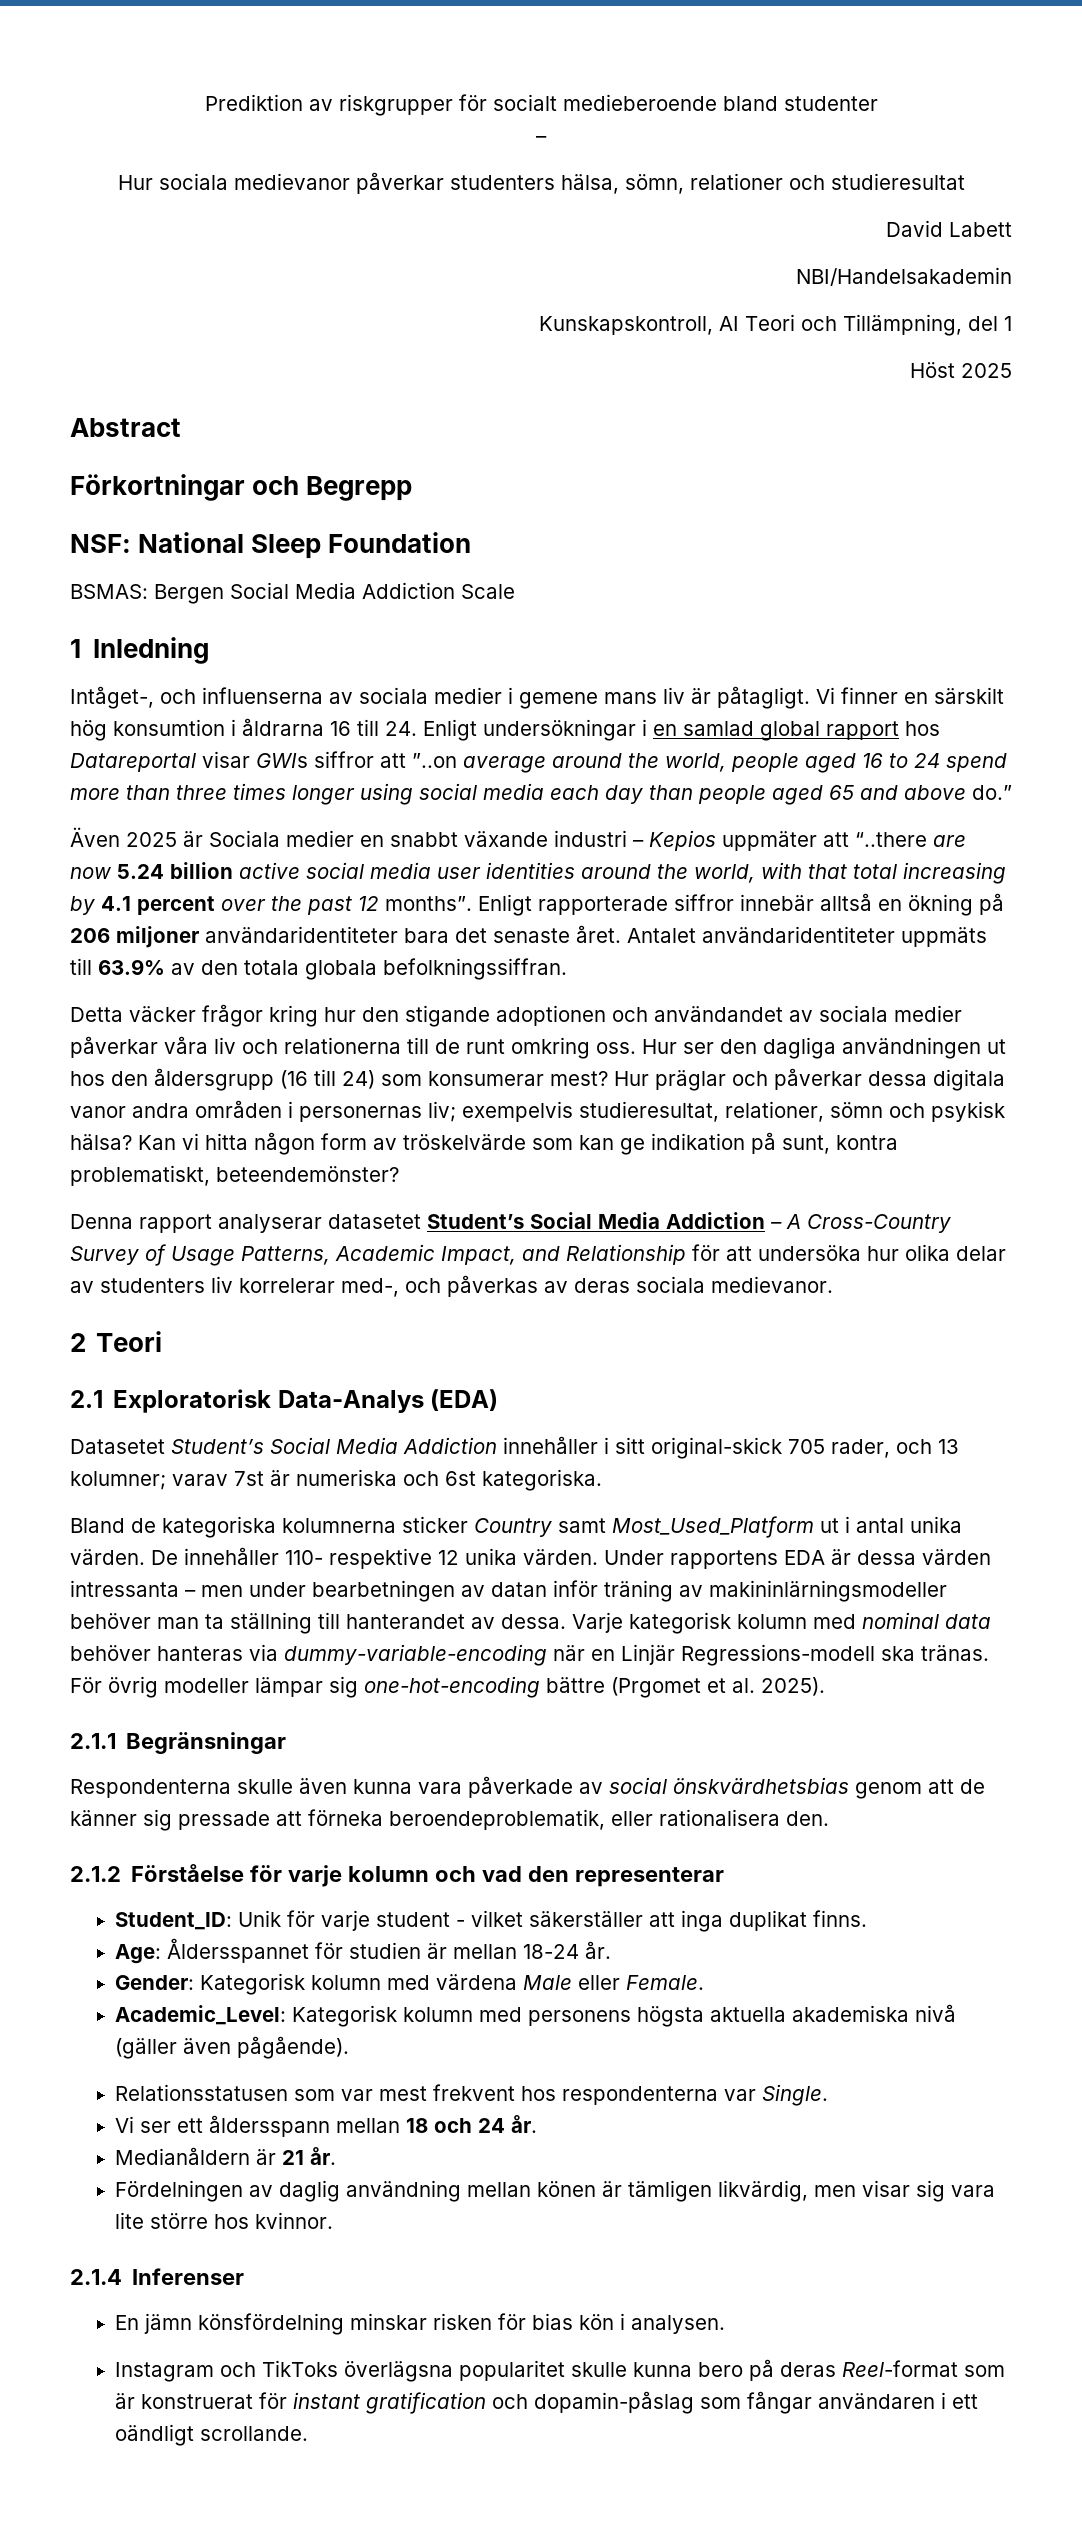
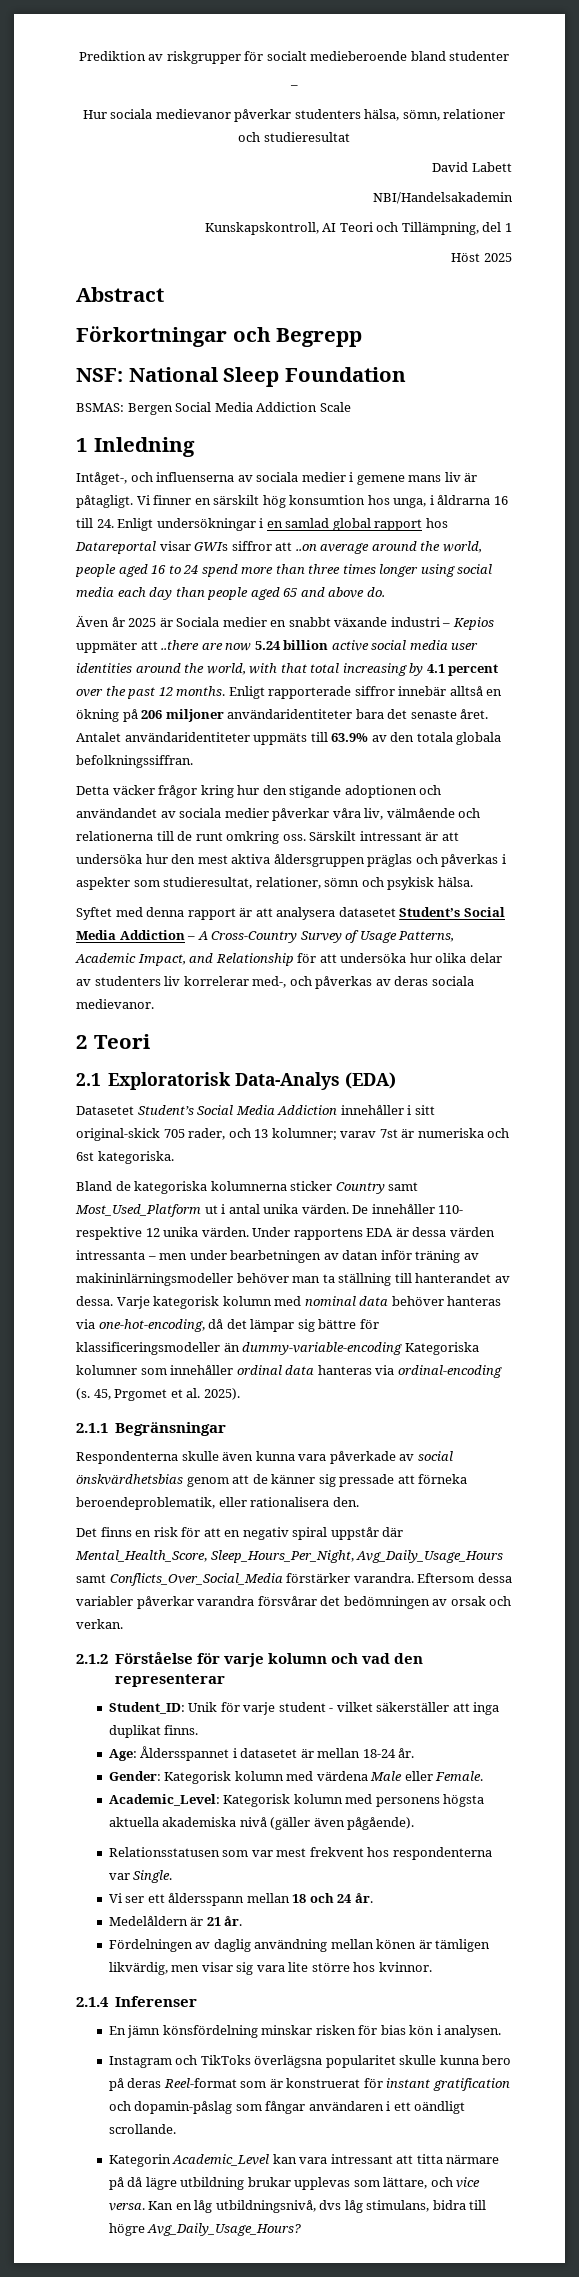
- Vi finner en särskilt hög konsumtion i åldrarna 16 till 24. Enligt undersökningar i en samlad global rapport hos Datareportal visar GWIs siffror att ”..on average around the world, people aged 16 to 24 spend more than three times longer using social media each day than people aged 65 and above do.”
+ Vi finner en särskilt hög konsumtion hos unga, i åldrarna 16 till 24. Enligt undersökningar i en samlad global rapport hos Datareportal visar GWIs siffror att ..on average around the world, people aged 16 to 24 spend more than three times longer using social media each day than people aged 65 and above do.
- Även 2025 är Sociala medier en snabbt växande industri – Kepios uppmäter att “..there are now 5.24 billion active social media user identities around the world, with that total increasing by 4.1 percent over the past 12 months”.
+ Även år 2025 är Sociala medier en snabbt växande industri – Kepios uppmäter att ..there are now 5.24 billion active social media user identities around the world, with that total increasing by 4.1 percent over the past 12 months.
- Detta väcker frågor kring hur den stigande adoptionen och användandet av sociala medier påverkar våra liv och relationerna till de runt omkring oss.
+ Detta väcker frågor kring hur den stigande adoptionen och användandet av sociala medier påverkar våra liv, välmående och relationerna till de runt omkring oss.
- Hur ser den dagliga användningen ut hos den åldersgrupp (16 till 24) som konsumerar mest? Hur präglar och påverkar dessa digitala vanor andra områden i personernas liv; exempelvis studieresultat, relationer, sömn och psykisk hälsa? Kan vi hitta någon form av tröskelvärde som kan ge indikation på sunt, kontra problematiskt, beteendemönster?
- Denna rapport analyserar datasetet Student’s Social Media Addiction – A Cross-Country Survey of Usage Patterns, Academic Impact, and Relationship för att undersöka hur olika delar av studenters liv korrelerar med-, och påverkas av deras sociala medievanor.
+ Särskilt intressant är att undersöka hur den mest aktiva åldersgruppen präglas och påverkas i aspekter som studieresultat, relationer, sömn och psykisk hälsa.
+ Syftet med denna rapport är att analysera datasetet Student’s Social Media Addiction – A Cross-Country Survey of Usage Patterns, Academic Impact, and Relationship för att undersöka hur olika delar av studenters liv korrelerar med-, och påverkas av deras sociala medievanor.
- Varje kategorisk kolumn med nominal data behöver hanteras via dummy-variable-encoding när en Linjär Regressions-modell ska tränas. För övrig modeller lämpar sig one-hot-encoding bättre (Prgomet et al. 2025).
+ Varje kategorisk kolumn med nominal data behöver hanteras via one-hot-encoding, då det lämpar sig bättre för klassificeringsmodeller än dummy-variable-encoding Kategoriska kolumner som innehåller ordinal data hanteras via ordinal-encoding (s. 45, Prgomet et al. 2025).
+ Det finns en risk för att en negativ spiral uppstår där Mental_Health_Score, Sleep_Hours_Per_Night, Avg_Daily_Usage_Hours samt Conflicts_Over_Social_Media förstärker varandra. Eftersom dessa variabler påverkar varandra försvårar det bedömningen av orsak och verkan.
- Age: Åldersspannet för studien är mellan 18-24 år.
+ Age: Åldersspannet i datasetet är mellan 18-24 år.
- Medianåldern är 21 år.
+ Medelåldern är 21 år.
+ Kategorin Academic_Level kan vara intressant att titta närmare på då lägre utbildning brukar upplevas som lättare, och vice versa. Kan en låg utbildningsnivå, dvs låg stimulans, bidra till högre Avg_Daily_Usage_Hours?

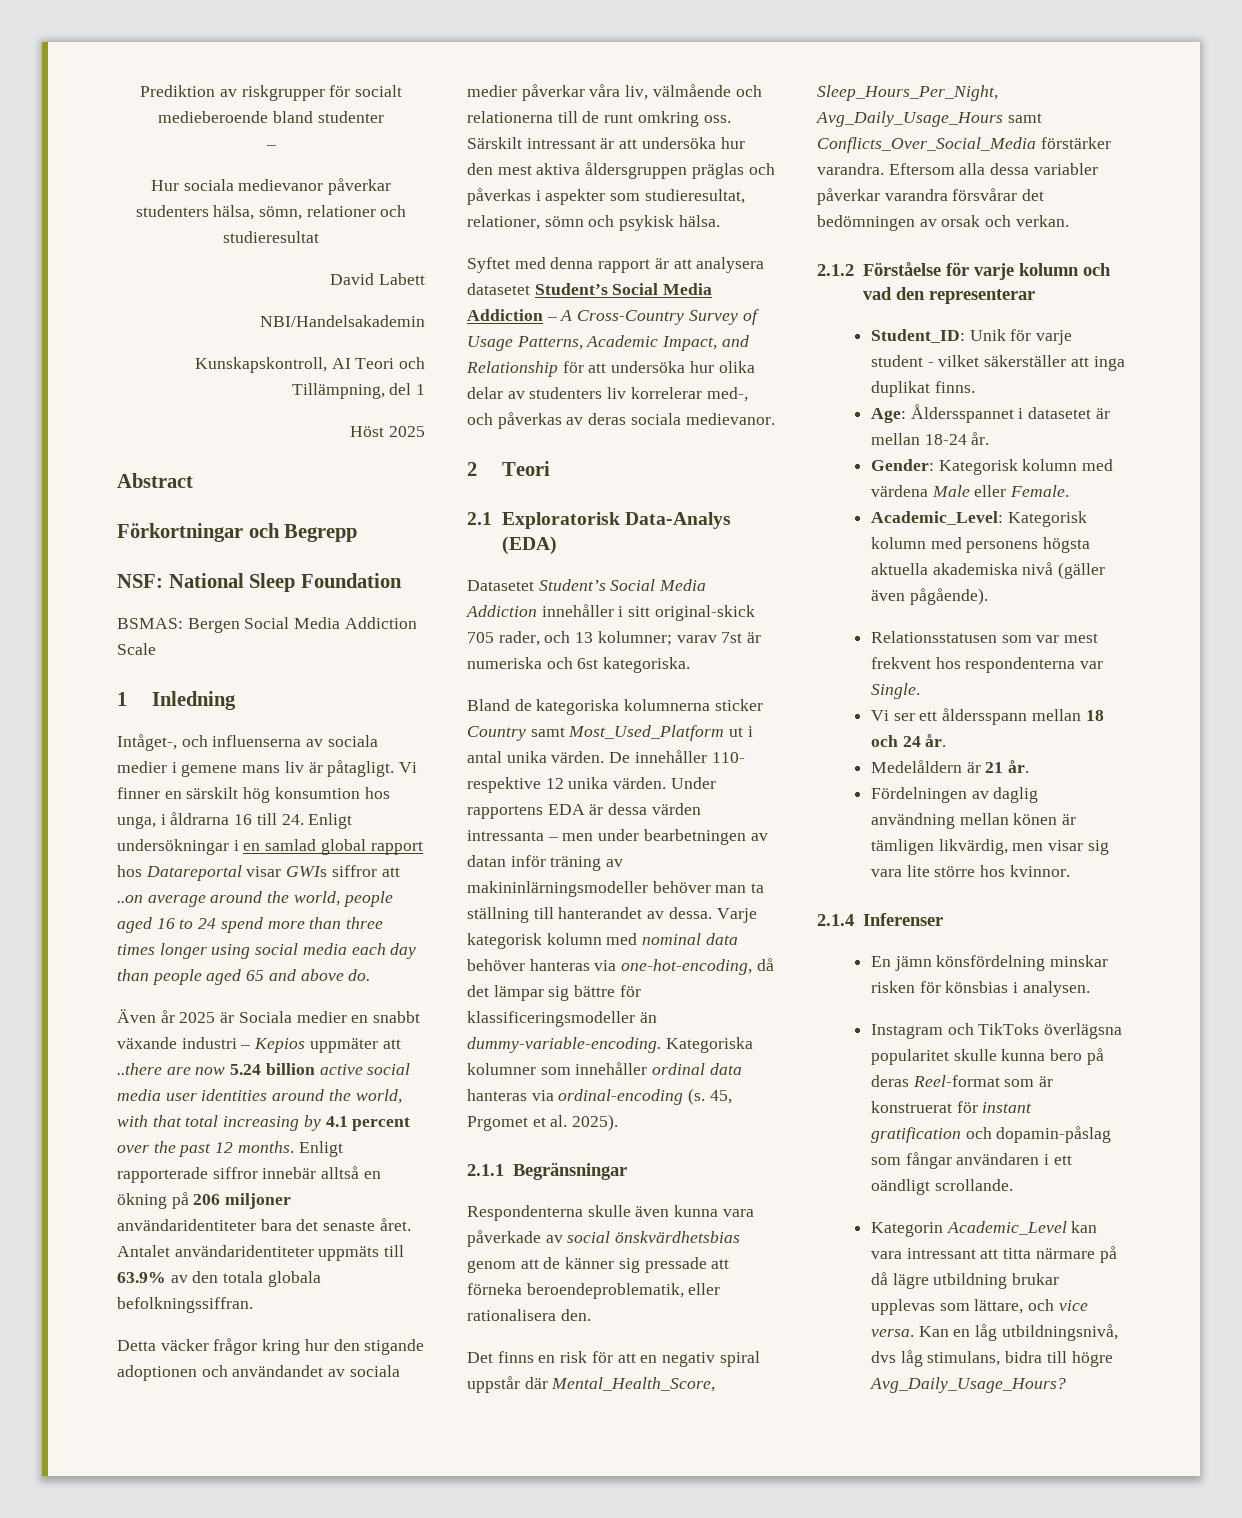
- Varje kategorisk kolumn med nominal data behöver hanteras via one-hot-encoding, då det lämpar sig bättre för klassificeringsmodeller än dummy-variable-encoding Kategoriska kolumner som innehåller ordinal data hanteras via ordinal-encoding (s.
+ Varje kategorisk kolumn med nominal data behöver hanteras via one-hot-encoding, då det lämpar sig bättre för klassificeringsmodeller än dummy-variable-encoding. Kategoriska kolumner som innehåller ordinal data hanteras via ordinal-encoding (s.
- Eftersom dessa variabler påverkar varandra försvårar det bedömningen av orsak och verkan.
+ Eftersom alla dessa variabler påverkar varandra försvårar det bedömningen av orsak och verkan.
- En jämn könsfördelning minskar risken för bias kön i analysen.
+ En jämn könsfördelning minskar risken för könsbias i analysen.

